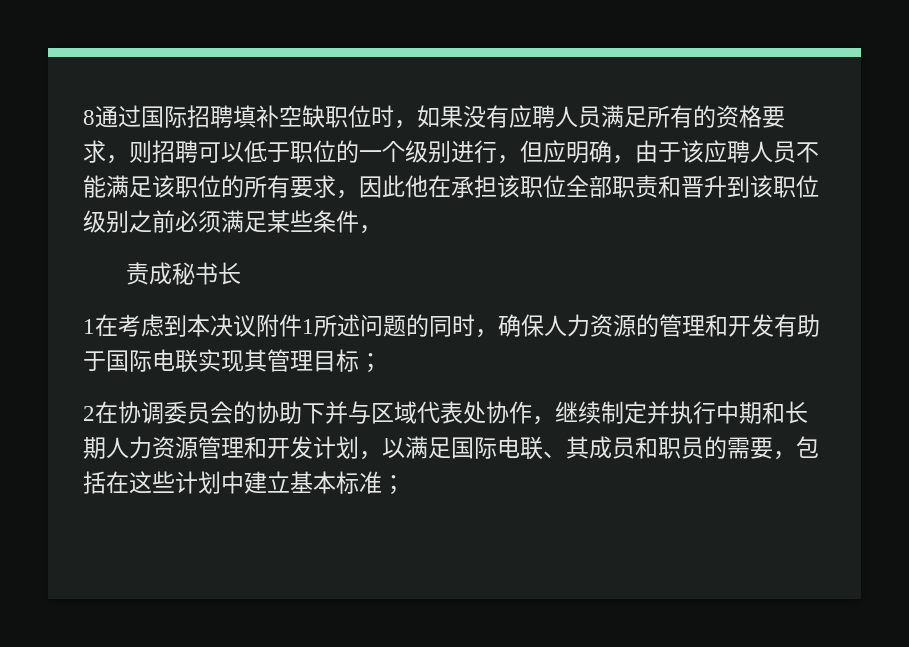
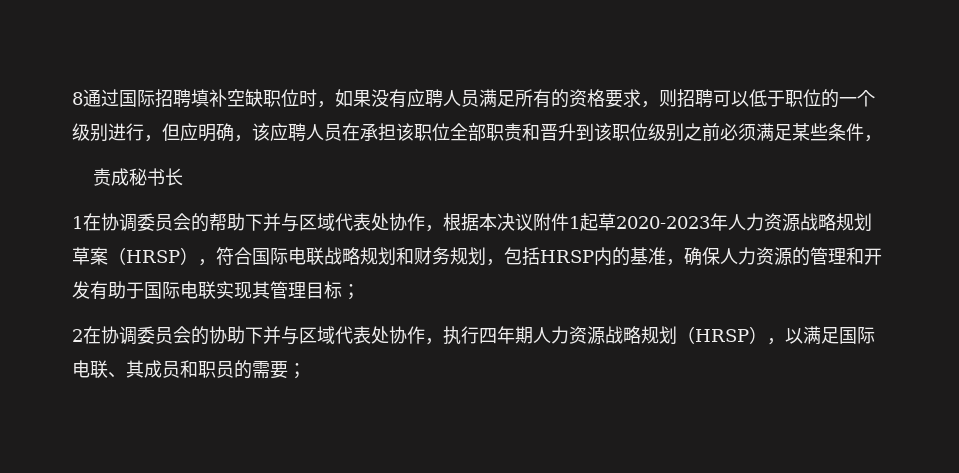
- 8通过国际招聘填补空缺职位时，如果没有应聘人员满足所有的资格要求，则招聘可以低于职位的一个级别进行，但应明确，由于该应聘人员不能满足该职位的所有要求，因此他在承担该职位全部职责和晋升到该职位级别之前必须满足某些条件，
+ 8通过国际招聘填补空缺职位时，如果没有应聘人员满足所有的资格要求，则招聘可以低于职位的一个级别进行，但应明确，该应聘人员在承担该职位全部职责和晋升到该职位级别之前必须满足某些条件，
- 1在考虑到本决议附件1所述问题的同时，确保人力资源的管理和开发有助于国际电联实现其管理目标；
+ 1在协调委员会的帮助下并与区域代表处协作，根据本决议附件1起草2020-2023年人力资源战略规划草案（HRSP），符合国际电联战略规划和财务规划，包括HRSP内的基准，确保人力资源的管理和开发有助于国际电联实现其管理目标；
- 2在协调委员会的协助下并与区域代表处协作，继续制定并执行中期和长期人力资源管理和开发计划，以满足国际电联、其成员和职员的需要，包括在这些计划中建立基本标准；
+ 2在协调委员会的协助下并与区域代表处协作，执行四年期人力资源战略规划（HRSP），以满足国际电联、其成员和职员的需要；

